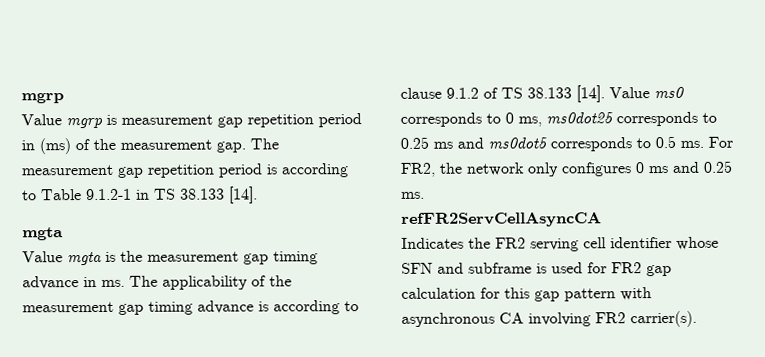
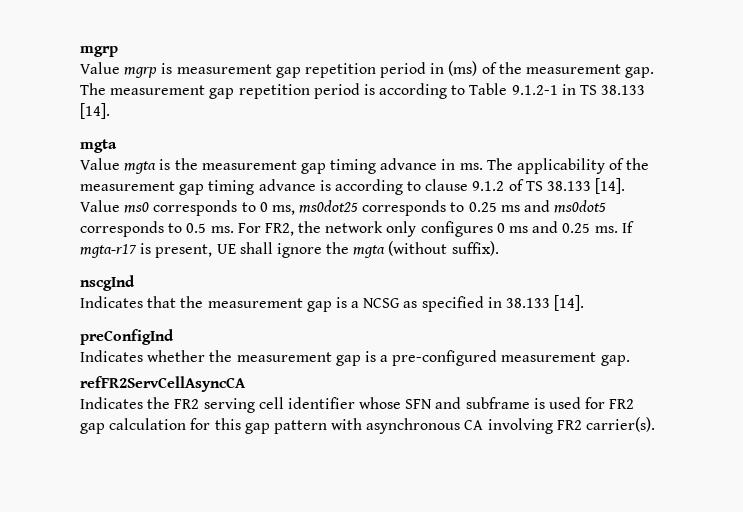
+ If mgta-r17 is present, UE shall ignore the mgta (without suffix).
+ nscgInd
+ Indicates that the measurement gap is a NCSG as specified in 38.133 [14].
+ preConfigInd
+ Indicates whether the measurement gap is a pre-configured measurement gap.

